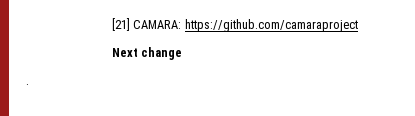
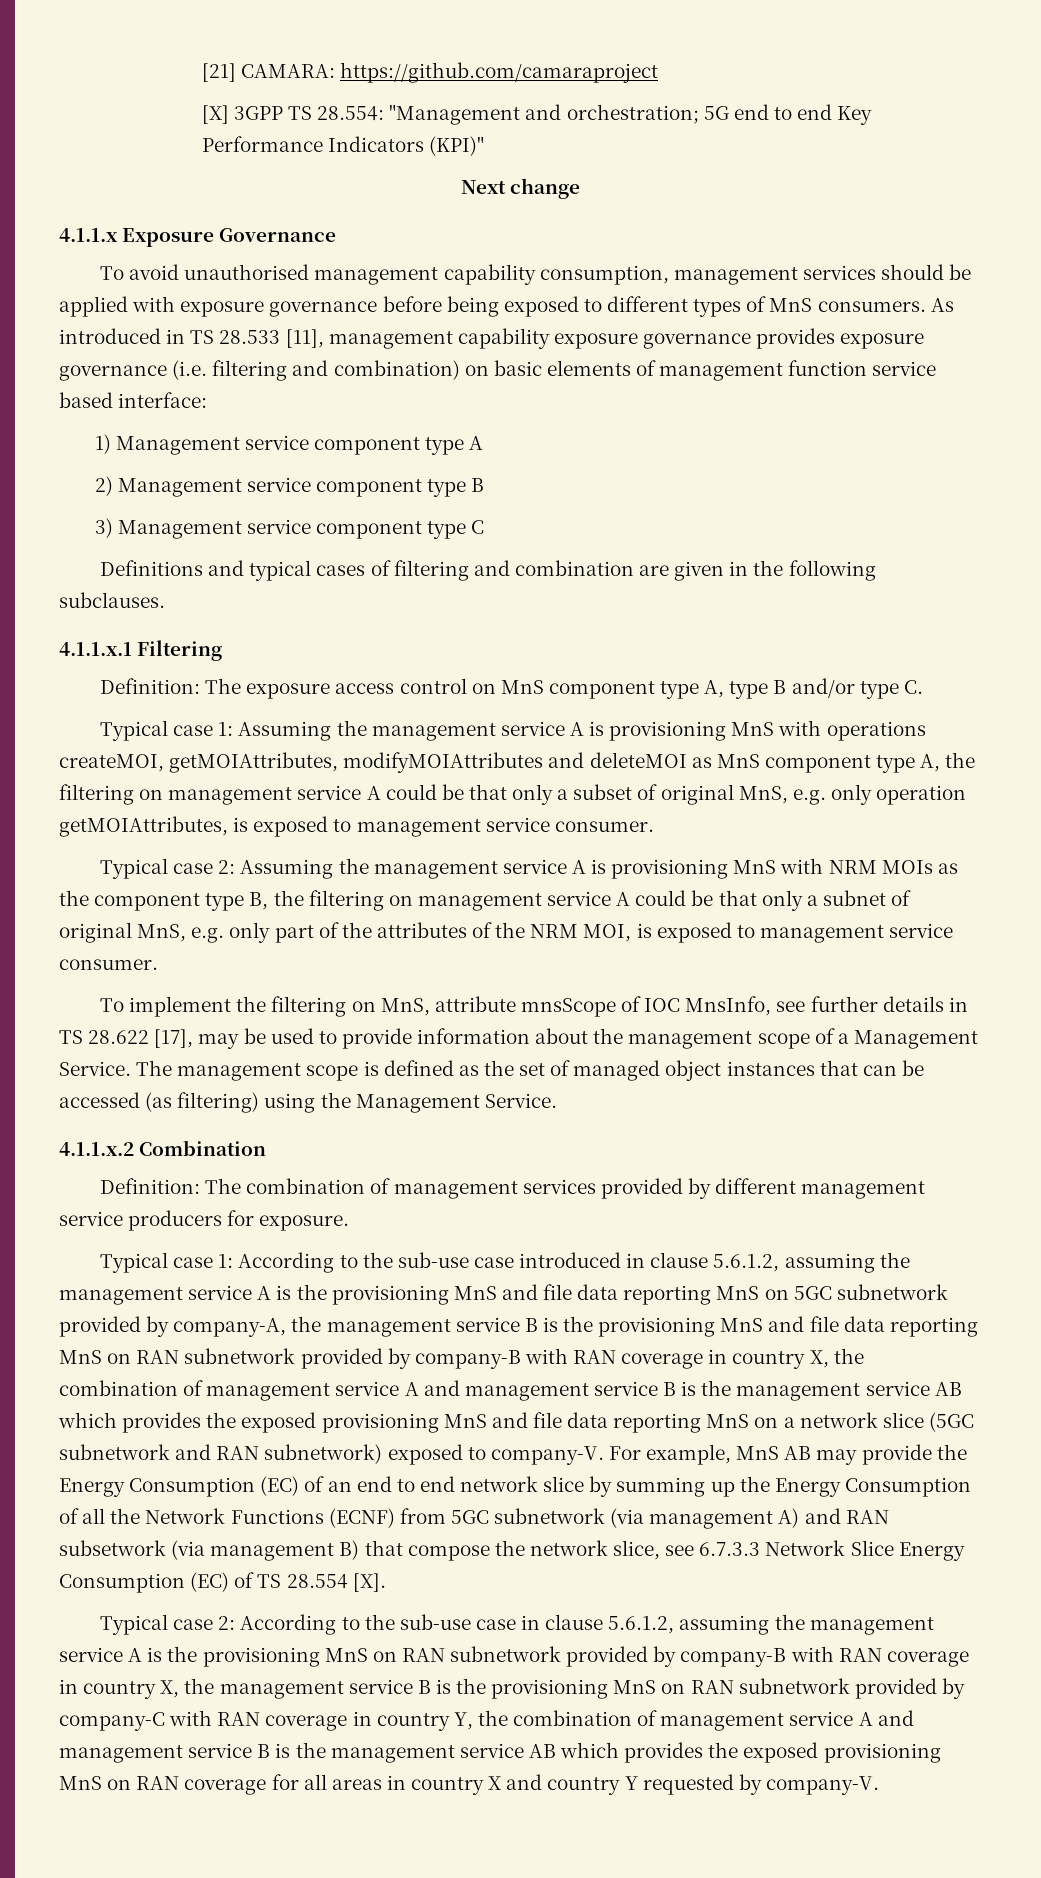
+ [X] 3GPP TS 28.554: "Management and orchestration; 5G end to end Key Performance Indicators (KPI)"
  Next change
- .
+ 4.1.1.x Exposure Governance
+ To avoid unauthorised management capability consumption, management services should be applied with exposure governance before being exposed to different types of MnS consumers. As introduced in TS 28.533 [11], management capability exposure governance provides exposure governance (i.e. filtering and combination) on basic elements of management function service based interface:
+ 1) Management service component type A
+ 2) Management service component type B
+ 3) Management service component type C
+ Definitions and typical cases of filtering and combination are given in the following subclauses.
+ 4.1.1.x.1 Filtering
+ Definition: The exposure access control on MnS component type A, type B and/or type C.
+ Typical case 1: Assuming the management service A is provisioning MnS with operations createMOI, getMOIAttributes, modifyMOIAttributes and deleteMOI as MnS component type A, the filtering on management service A could be that only a subset of original MnS, e.g. only operation getMOIAttributes, is exposed to management service consumer.
+ Typical case 2: Assuming the management service A is provisioning MnS with NRM MOIs as the component type B, the filtering on management service A could be that only a subnet of original MnS, e.g. only part of the attributes of the NRM MOI, is exposed to management service consumer.
+ To implement the filtering on MnS, attribute mnsScope of IOC MnsInfo, see further details in TS 28.622 [17], may be used to provide information about the management scope of a Management Service. The management scope is defined as the set of managed object instances that can be accessed (as filtering) using the Management Service.
+ 4.1.1.x.2 Combination
+ Definition: The combination of management services provided by different management service producers for exposure.
+ Typical case 1: According to the sub-use case introduced in clause 5.6.1.2, assuming the management service A is the provisioning MnS and file data reporting MnS on 5GC subnetwork provided by company-A, the management service B is the provisioning MnS and file data reporting MnS on RAN subnetwork provided by company-B with RAN coverage in country X, the combination of management service A and management service B is the management service AB which provides the exposed provisioning MnS and file data reporting MnS on a network slice (5GC subnetwork and RAN subnetwork) exposed to company-V. For example, MnS AB may provide the Energy Consumption (EC) of an end to end network slice by summing up the Energy Consumption of all the Network Functions (ECNF) from 5GC subnetwork (via management A) and RAN subsetwork (via management B) that compose the network slice, see 6.7.3.3 Network Slice Energy Consumption (EC) of TS 28.554 [X].
+ Typical case 2: According to the sub-use case in clause 5.6.1.2, assuming the management service A is the provisioning MnS on RAN subnetwork provided by company-B with RAN coverage in country X, the management service B is the provisioning MnS on RAN subnetwork provided by company-C with RAN coverage in country Y, the combination of management service A and management service B is the management service AB which provides the exposed provisioning MnS on RAN coverage for all areas in country X and country Y requested by company-V.

